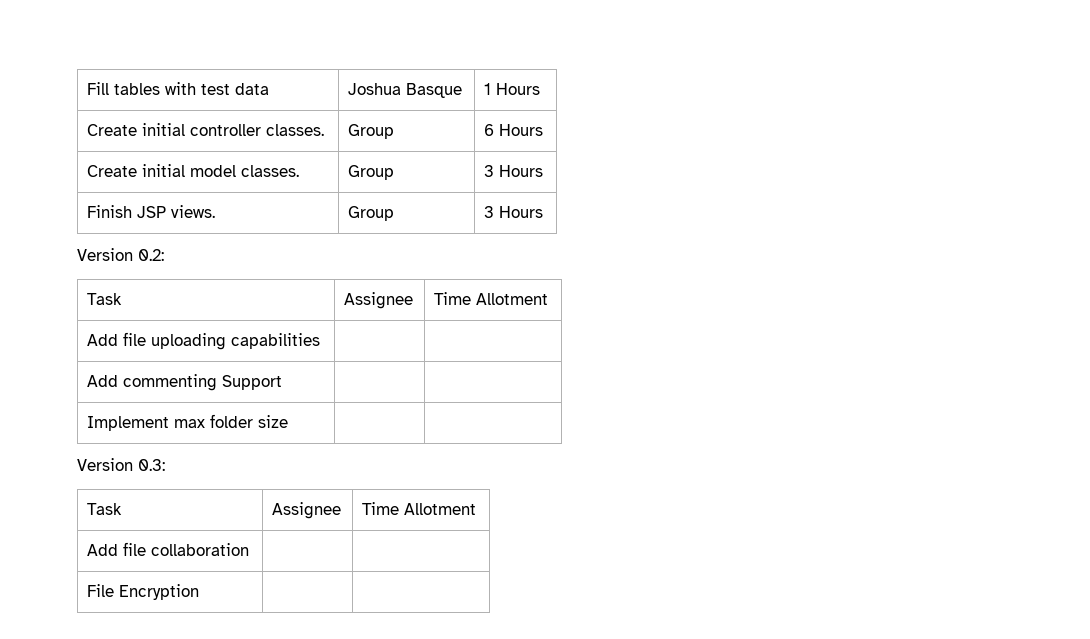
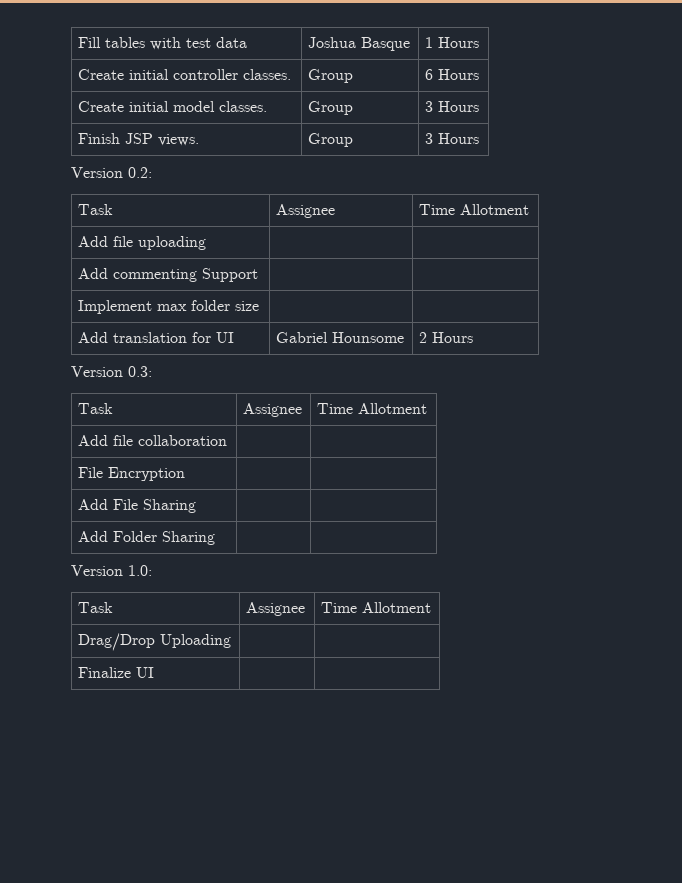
- Add file uploading capabilities | |
+ Add file uploading | |
+ Add translation for UI | Gabriel Hounsome | 2 Hours
+ Add File Sharing | |
+ Add Folder Sharing | |
+ Version 1.0:
+ Task | Assignee | Time Allotment
+ Drag/Drop Uploading | |
+ Finalize UI | |

